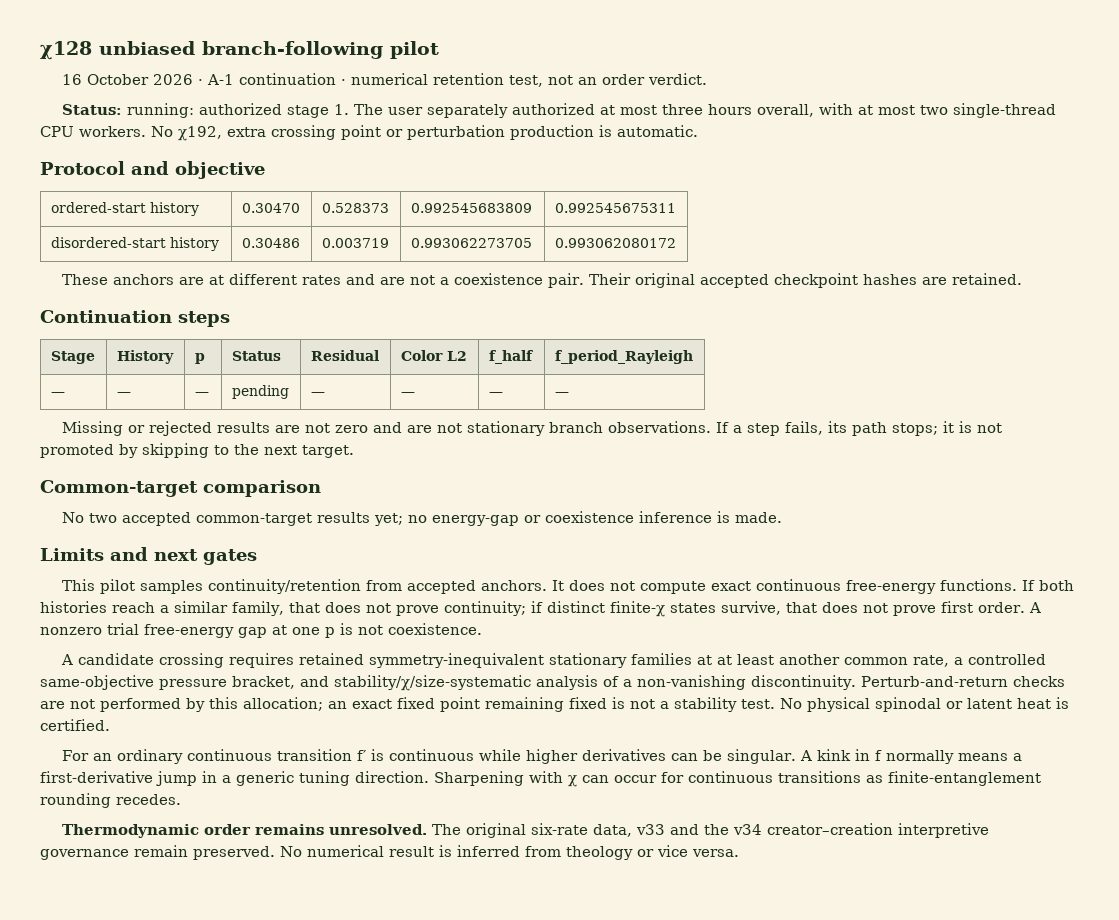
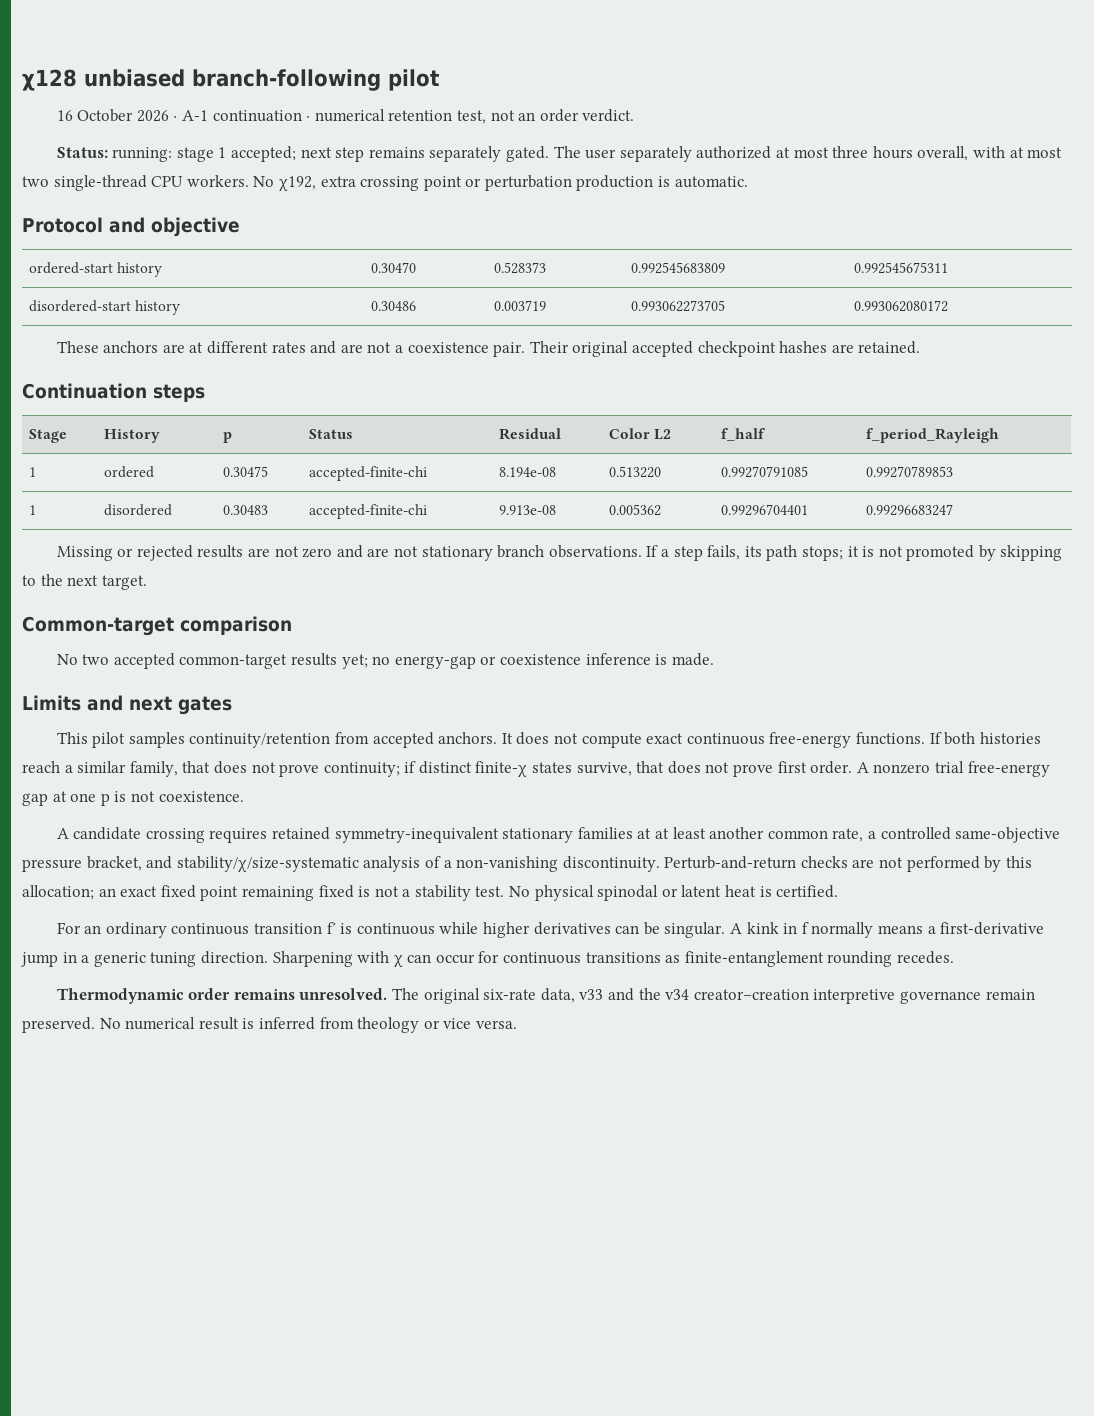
- Status: running: authorized stage 1. The user separately authorized at most three hours overall, with at most two single-thread CPU workers.
+ Status: running: stage 1 accepted; next step remains separately gated. The user separately authorized at most three hours overall, with at most two single-thread CPU workers.
- — | — | — | pending | — | — | — | —
+ 1 | ordered | 0.30475 | accepted-finite-chi | 8.194e-08 | 0.513220 | 0.99270791085 | 0.99270789853
+ 1 | disordered | 0.30483 | accepted-finite-chi | 9.913e-08 | 0.005362 | 0.99296704401 | 0.99296683247

